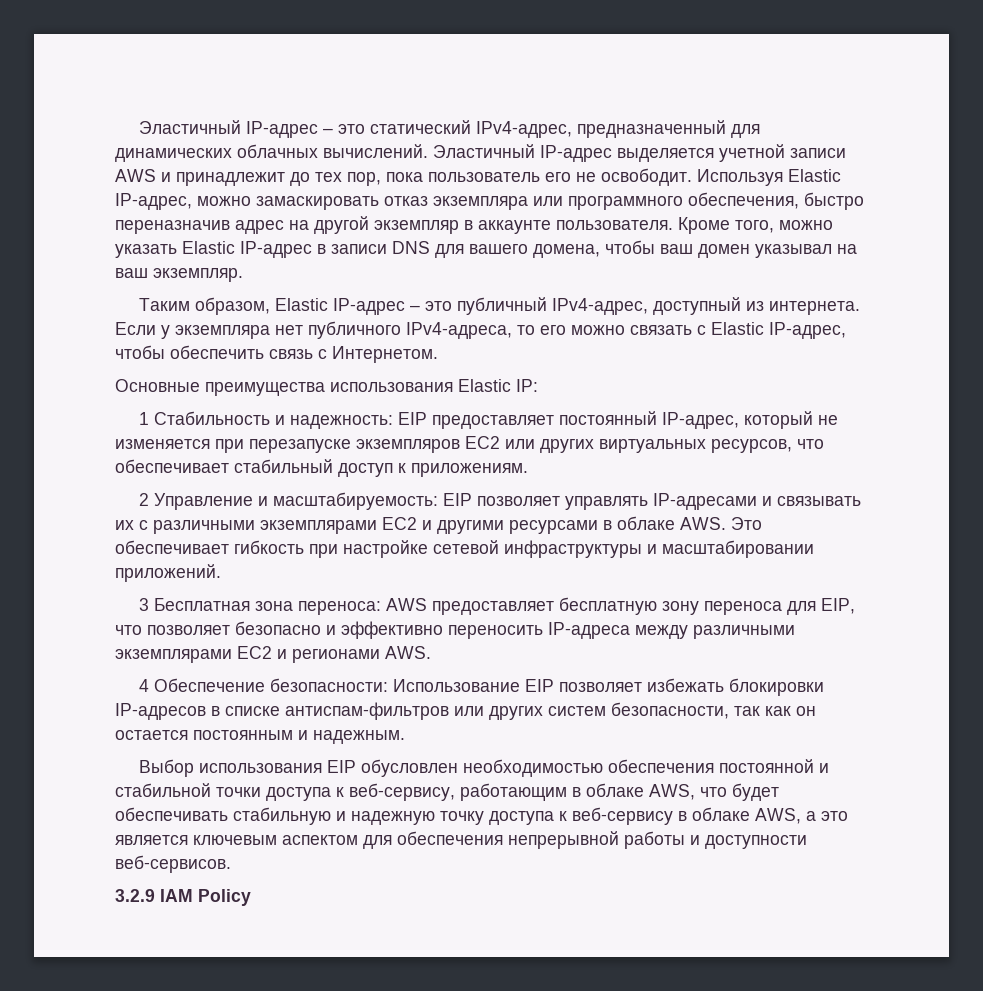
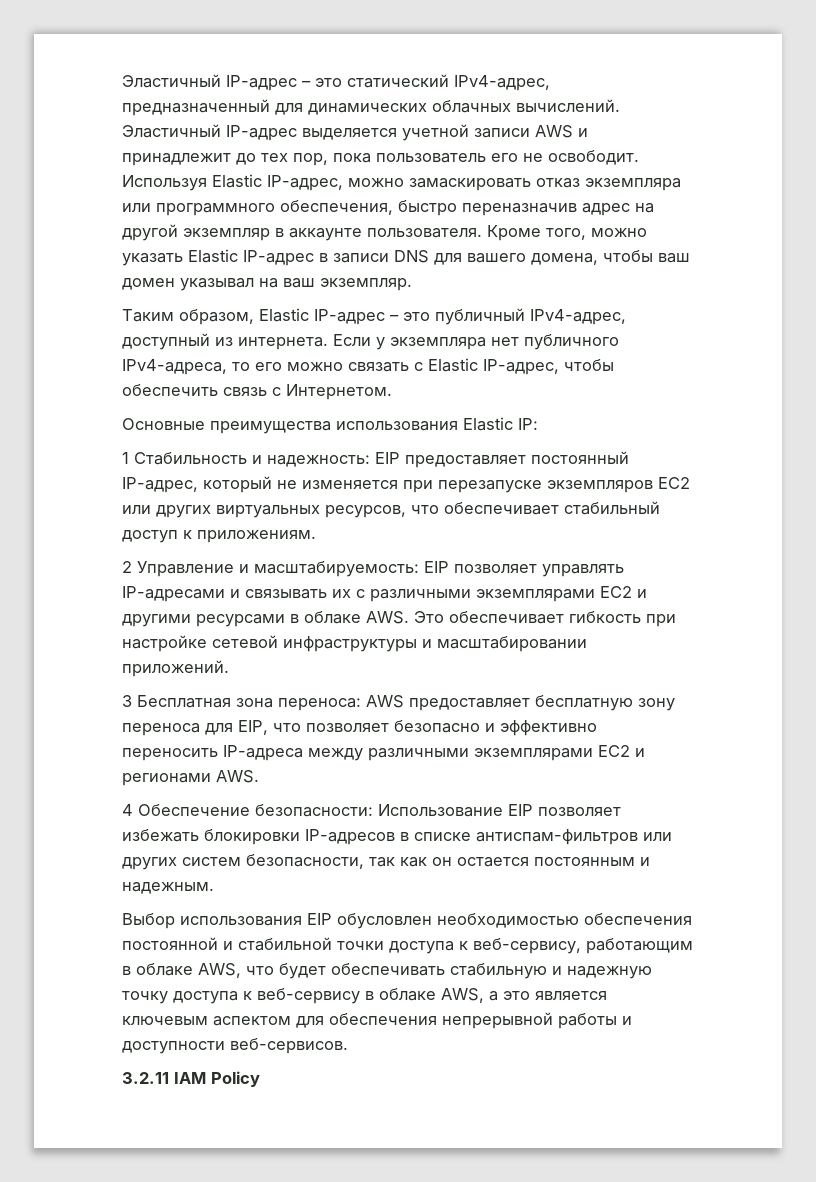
- 3.2.9 IAM Policy
+ 3.2.11 IAM Policy

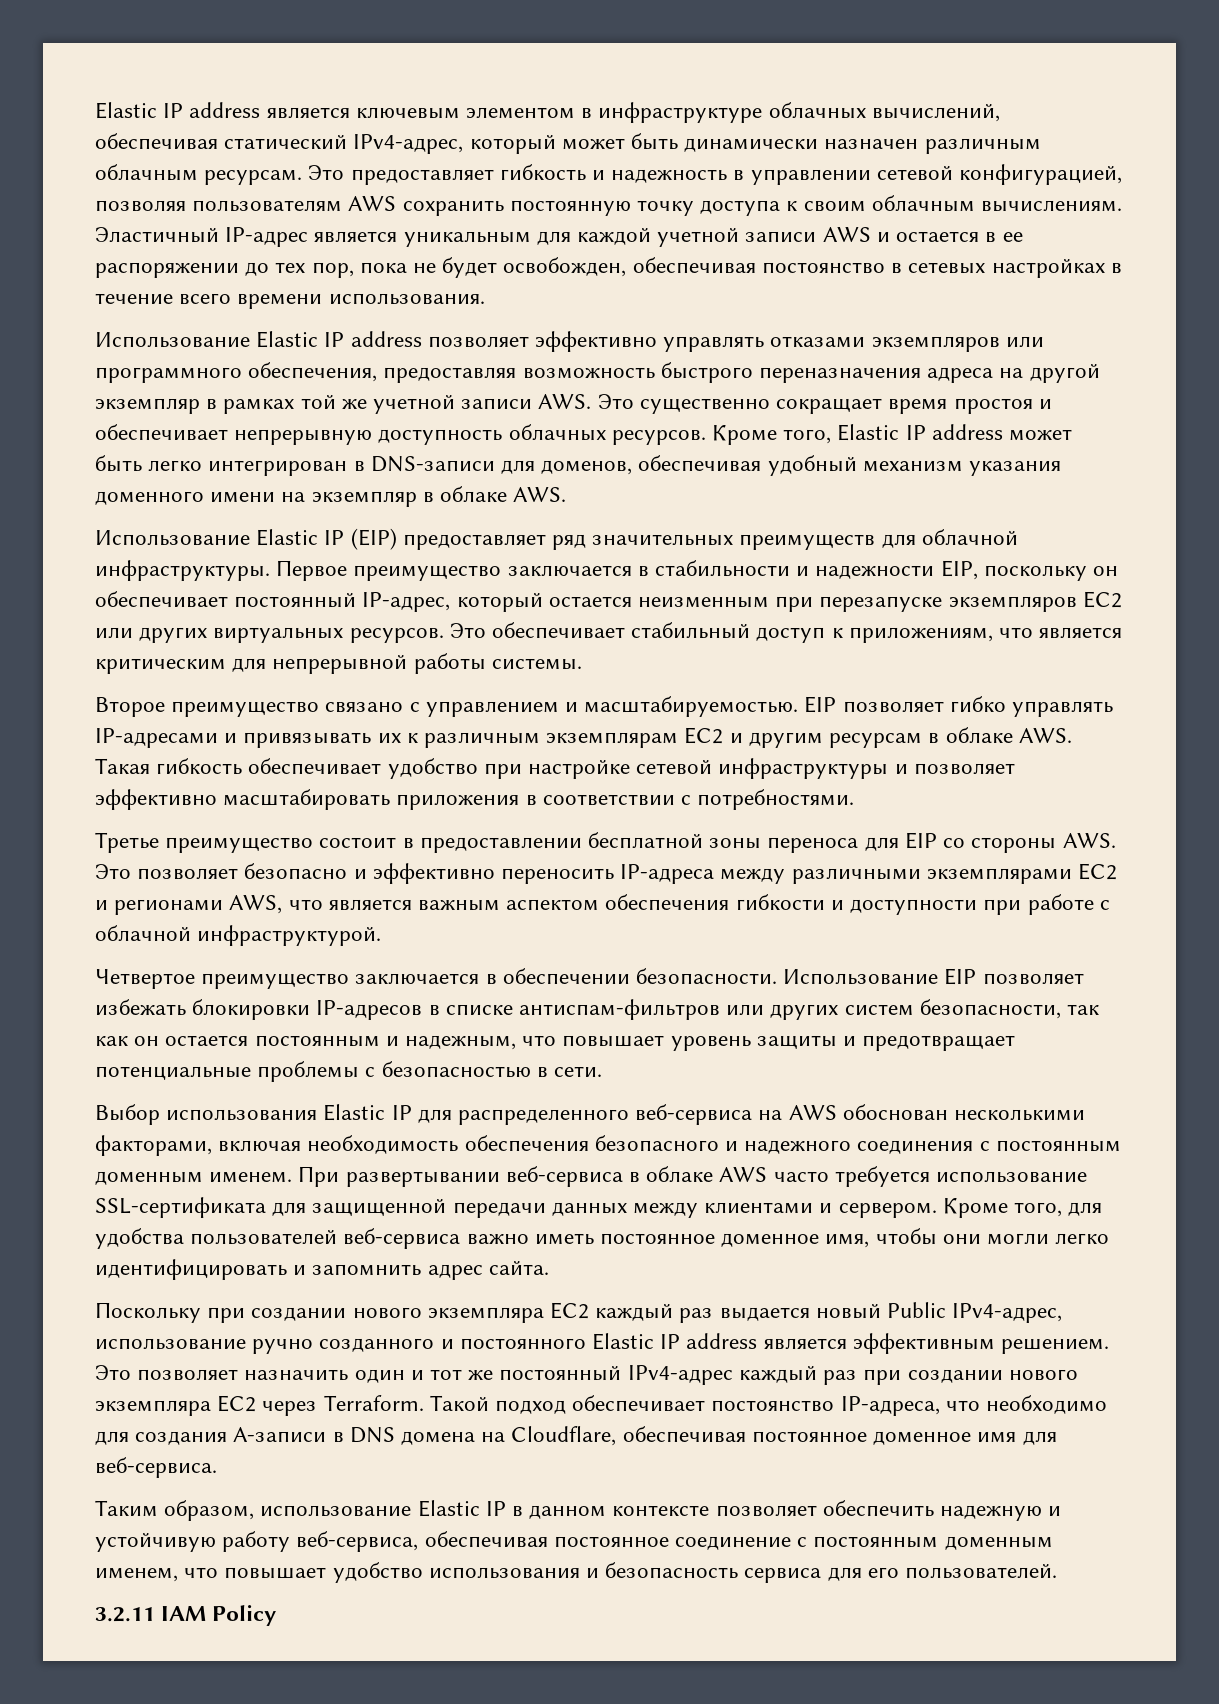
- Эластичный IP-адрес – это статический IPv4-адрес, предназначенный для динамических облачных вычислений. Эластичный IP-адрес выделяется учетной записи AWS и принадлежит до тех пор, пока пользователь его не освободит. Используя Elastic IP-адрес, можно замаскировать отказ экземпляра или программного обеспечения, быстро переназначив адрес на другой экземпляр в аккаунте пользователя. Кроме того, можно указать Elastic IP-адрес в записи DNS для вашего домена, чтобы ваш домен указывал на ваш экземпляр.
- Таким образом, Elastic IP-адрес – это публичный IPv4-адрес, доступный из интернета. Если у экземпляра нет публичного IPv4-адреса, то его можно связать с Elastic IP-адрес, чтобы обеспечить связь с Интернетом.
- Основные преимущества использования Elastic IP:
- 1 Стабильность и надежность: EIP предоставляет постоянный IP-адрес, который не изменяется при перезапуске экземпляров EC2 или других виртуальных ресурсов, что обеспечивает стабильный доступ к приложениям.
- 2 Управление и масштабируемость: EIP позволяет управлять IP-адресами и связывать их с различными экземплярами EC2 и другими ресурсами в облаке AWS. Это обеспечивает гибкость при настройке сетевой инфраструктуры и масштабировании приложений.
- 3 Бесплатная зона переноса: AWS предоставляет бесплатную зону переноса для EIP, что позволяет безопасно и эффективно переносить IP-адреса между различными экземплярами EC2 и регионами AWS.
- 4 Обеспечение безопасности: Использование EIP позволяет избежать блокировки IP-адресов в списке антиспам-фильтров или других систем безопасности, так как он остается постоянным и надежным.
- Выбор использования EIP обусловлен необходимостью обеспечения постоянной и стабильной точки доступа к веб-сервису, работающим в облаке AWS, что будет обеспечивать стабильную и надежную точку доступа к веб-сервису в облаке AWS, а это является ключевым аспектом для обеспечения непрерывной работы и доступности веб-сервисов.
+ Elastic IP address является ключевым элементом в инфраструктуре облачных вычислений, обеспечивая статический IPv4-адрес, который может быть динамически назначен различным облачным ресурсам. Это предоставляет гибкость и надежность в управлении сетевой конфигурацией, позволяя пользователям AWS сохранить постоянную точку доступа к своим облачным вычислениям. Эластичный IP-адрес является уникальным для каждой учетной записи AWS и остается в ее распоряжении до тех пор, пока не будет освобожден, обеспечивая постоянство в сетевых настройках в течение всего времени использования.
+ Использование Elastic IP address позволяет эффективно управлять отказами экземпляров или программного обеспечения, предоставляя возможность быстрого переназначения адреса на другой экземпляр в рамках той же учетной записи AWS. Это существенно сокращает время простоя и обеспечивает непрерывную доступность облачных ресурсов. Кроме того, Elastic IP address может быть легко интегрирован в DNS-записи для доменов, обеспечивая удобный механизм указания доменного имени на экземпляр в облаке AWS.
+ Использование Elastic IP (EIP) предоставляет ряд значительных преимуществ для облачной инфраструктуры. Первое преимущество заключается в стабильности и надежности EIP, поскольку он обеспечивает постоянный IP-адрес, который остается неизменным при перезапуске экземпляров EC2 или других виртуальных ресурсов. Это обеспечивает стабильный доступ к приложениям, что является критическим для непрерывной работы системы.
+ Второе преимущество связано с управлением и масштабируемостью. EIP позволяет гибко управлять IP-адресами и привязывать их к различным экземплярам EC2 и другим ресурсам в облаке AWS. Такая гибкость обеспечивает удобство при настройке сетевой инфраструктуры и позволяет эффективно масштабировать приложения в соответствии с потребностями.
+ Третье преимущество состоит в предоставлении бесплатной зоны переноса для EIP со стороны AWS. Это позволяет безопасно и эффективно переносить IP-адреса между различными экземплярами EC2 и регионами AWS, что является важным аспектом обеспечения гибкости и доступности при работе с облачной инфраструктурой.
+ Четвертое преимущество заключается в обеспечении безопасности. Использование EIP позволяет избежать блокировки IP-адресов в списке антиспам-фильтров или других систем безопасности, так как он остается постоянным и надежным, что повышает уровень защиты и предотвращает потенциальные проблемы с безопасностью в сети.
+ Выбор использования Elastic IP для распределенного веб-сервиса на AWS обоснован несколькими факторами, включая необходимость обеспечения безопасного и надежного соединения с постоянным доменным именем. При развертывании веб-сервиса в облаке AWS часто требуется использование SSL-сертификата для защищенной передачи данных между клиентами и сервером. Кроме того, для удобства пользователей веб-сервиса важно иметь постоянное доменное имя, чтобы они могли легко идентифицировать и запомнить адрес сайта.
+ Поскольку при создании нового экземпляра EC2 каждый раз выдается новый Public IPv4-адрес, использование ручно созданного и постоянного Elastic IP address является эффективным решением. Это позволяет назначить один и тот же постоянный IPv4-адрес каждый раз при создании нового экземпляра EC2 через Terraform. Такой подход обеспечивает постоянство IP-адреса, что необходимо для создания A-записи в DNS домена на Cloudflare, обеспечивая постоянное доменное имя для веб-сервиса.
+ Таким образом, использование Elastic IP в данном контексте позволяет обеспечить надежную и устойчивую работу веб-сервиса, обеспечивая постоянное соединение с постоянным доменным именем, что повышает удобство использования и безопасность сервиса для его пользователей.

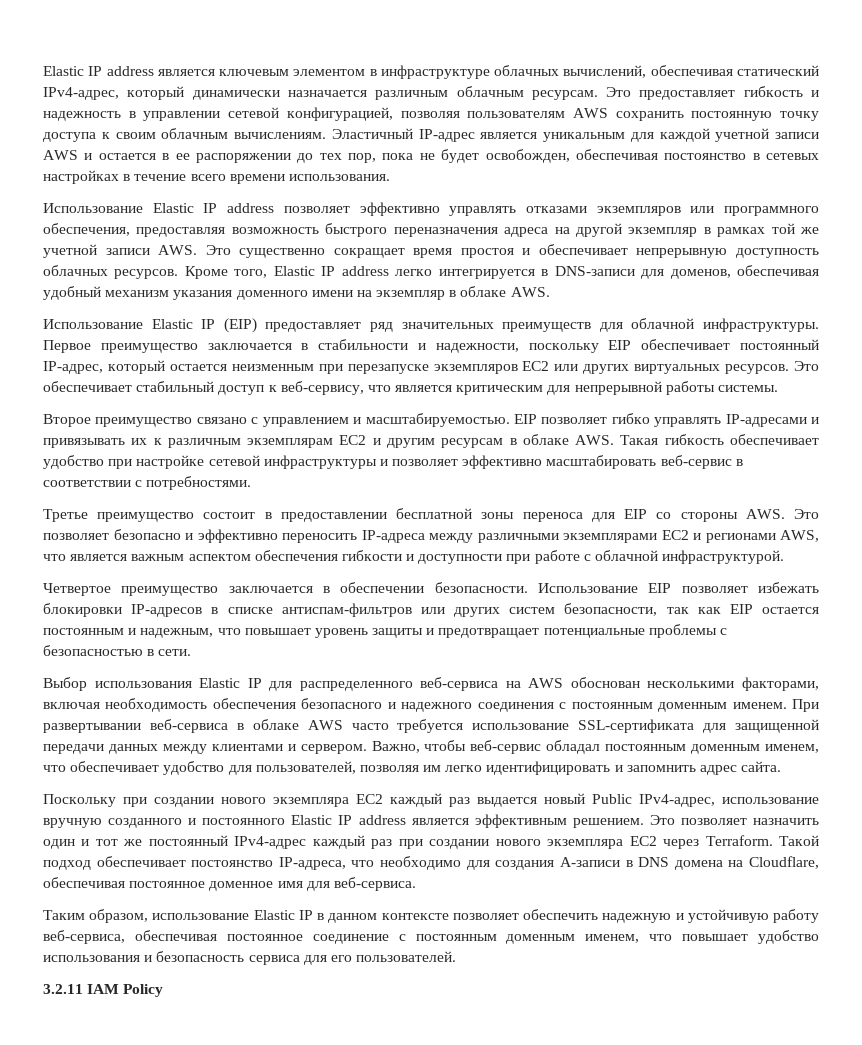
- Elastic IP address является ключевым элементом в инфраструктуре облачных вычислений, обеспечивая статический IPv4-адрес, который может быть динамически назначен различным облачным ресурсам.
+ Elastic IP address является ключевым элементом в инфраструктуре облачных вычислений, обеспечивая статический IPv4-адрес, который динамически назначается различным облачным ресурсам.
- Кроме того, Elastic IP address может быть легко интегрирован в DNS-записи для доменов, обеспечивая удобный механизм указания доменного имени на экземпляр в облаке AWS.
+ Кроме того, Elastic IP address легко интегрируется в DNS-записи для доменов, обеспечивая удобный механизм указания доменного имени на экземпляр в облаке AWS.
- Первое преимущество заключается в стабильности и надежности EIP, поскольку он обеспечивает постоянный IP-адрес, который остается неизменным при перезапуске экземпляров EC2 или других виртуальных ресурсов.
+ Первое преимущество заключается в стабильности и надежности, поскольку EIP обеспечивает постоянный IP-адрес, который остается неизменным при перезапуске экземпляров EC2 или других виртуальных ресурсов.
- Это обеспечивает стабильный доступ к приложениям, что является критическим для непрерывной работы системы.
+ Это обеспечивает стабильный доступ к веб-сервису, что является критическим для непрерывной работы системы.
- EIP позволяет гибко управлять IP-адресами и привязывать их к различным экземплярам EC2 и другим ресурсам в облаке AWS. Такая гибкость обеспечивает удобство при настройке сетевой инфраструктуры и позволяет эффективно масштабировать приложения в соответствии с потребностями.
+ EIP позволяет гибко управлять IP-адресами и привязывать их к различным экземплярам EC2 и другим ресурсам в облаке AWS. Такая гибкость обеспечивает удобство при настройке сетевой инфраструктуры и позволяет эффективно масштабировать веб-сервис в соответствии с потребностями.
- Использование EIP позволяет избежать блокировки IP-адресов в списке антиспам-фильтров или других систем безопасности, так как он остается постоянным и надежным, что повышает уровень защиты и предотвращает потенциальные проблемы с безопасностью в сети.
+ Использование EIP позволяет избежать блокировки IP-адресов в списке антиспам-фильтров или других систем безопасности, так как EIP остается постоянным и надежным, что повышает уровень защиты и предотвращает потенциальные проблемы с безопасностью в сети.
- Кроме того, для удобства пользователей веб-сервиса важно иметь постоянное доменное имя, чтобы они могли легко идентифицировать и запомнить адрес сайта.
+ Важно, чтобы веб-сервис обладал постоянным доменным именем, что обеспечивает удобство для пользователей, позволяя им легко идентифицировать и запомнить адрес сайта.
- Поскольку при создании нового экземпляра EC2 каждый раз выдается новый Public IPv4-адрес, использование ручно созданного и постоянного Elastic IP address является эффективным решением.
+ Поскольку при создании нового экземпляра EC2 каждый раз выдается новый Public IPv4-адрес, использование вручную созданного и постоянного Elastic IP address является эффективным решением.

